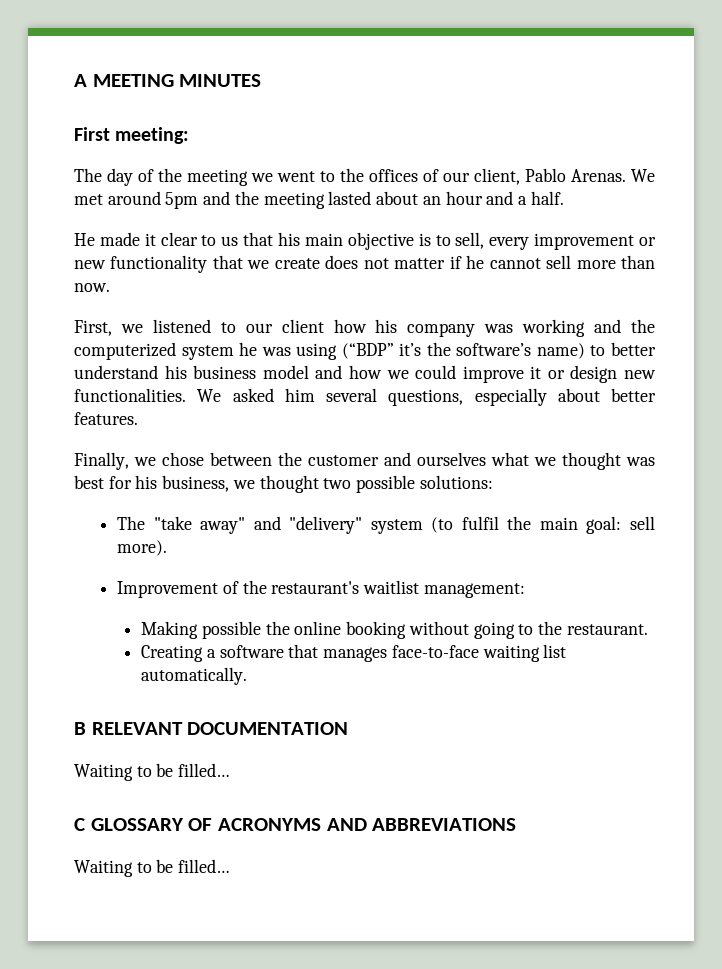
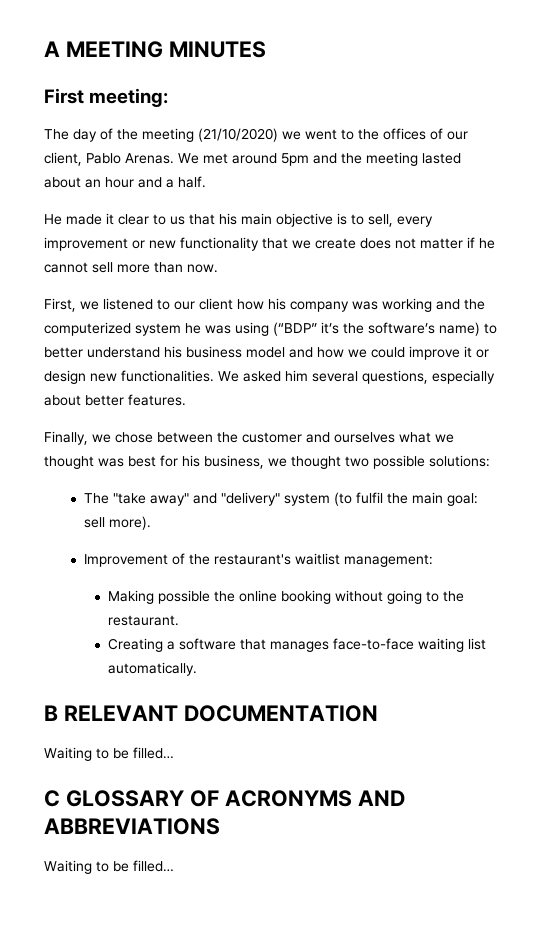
- The day of the meeting we went to the offices of our client, Pablo Arenas.
+ The day of the meeting (21/10/2020) we went to the offices of our client, Pablo Arenas.

